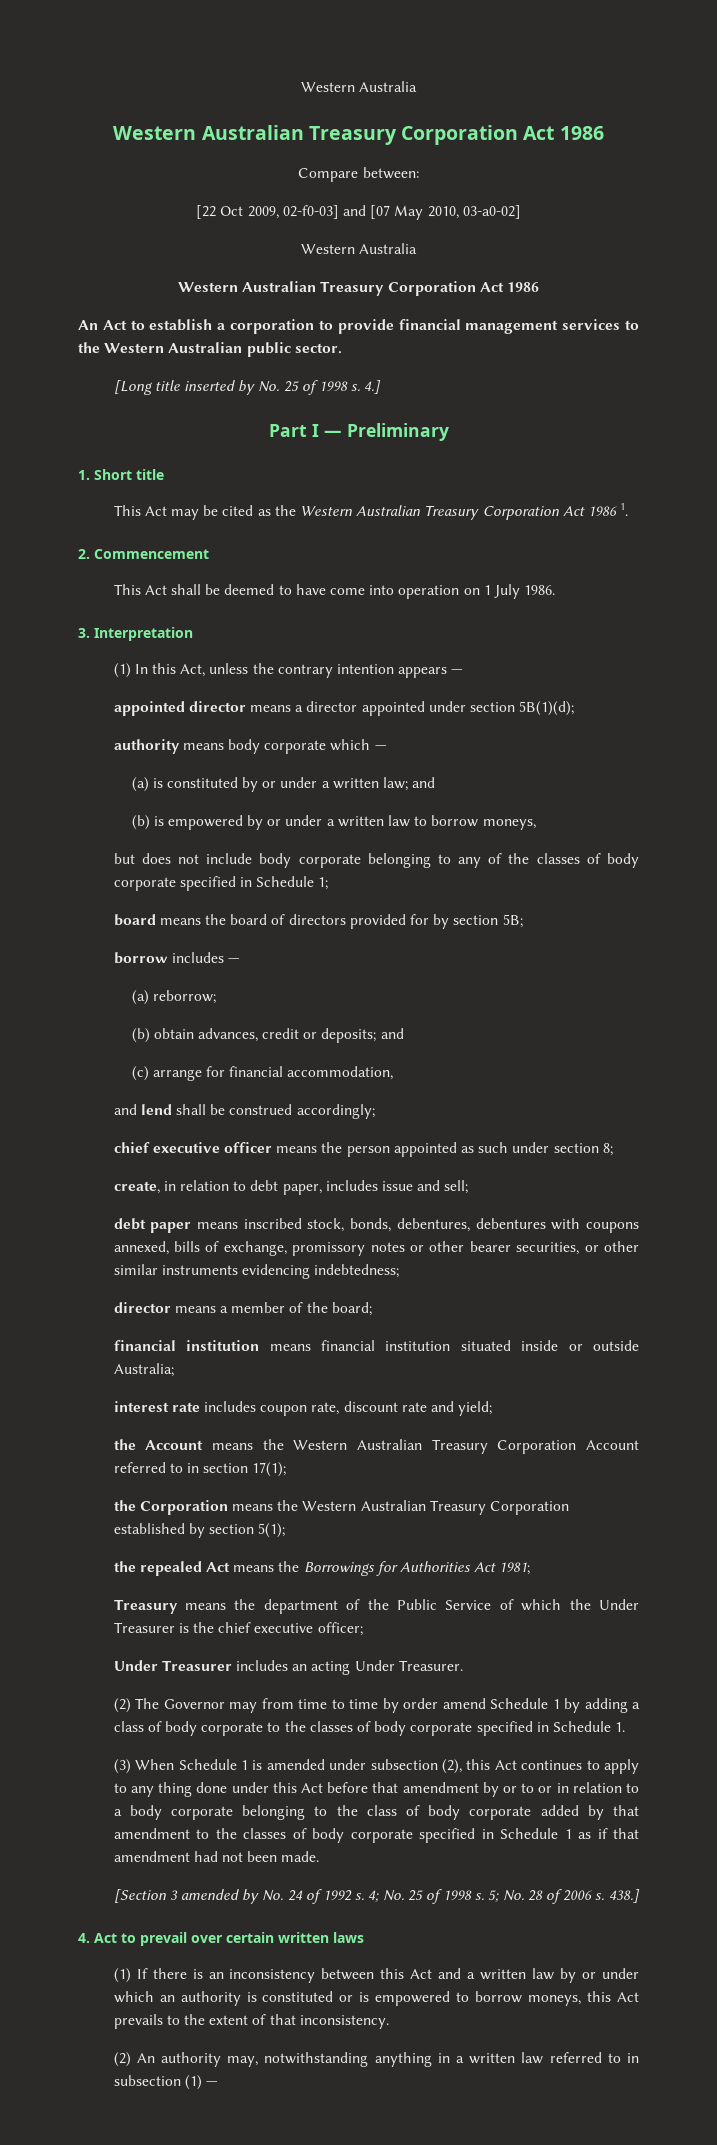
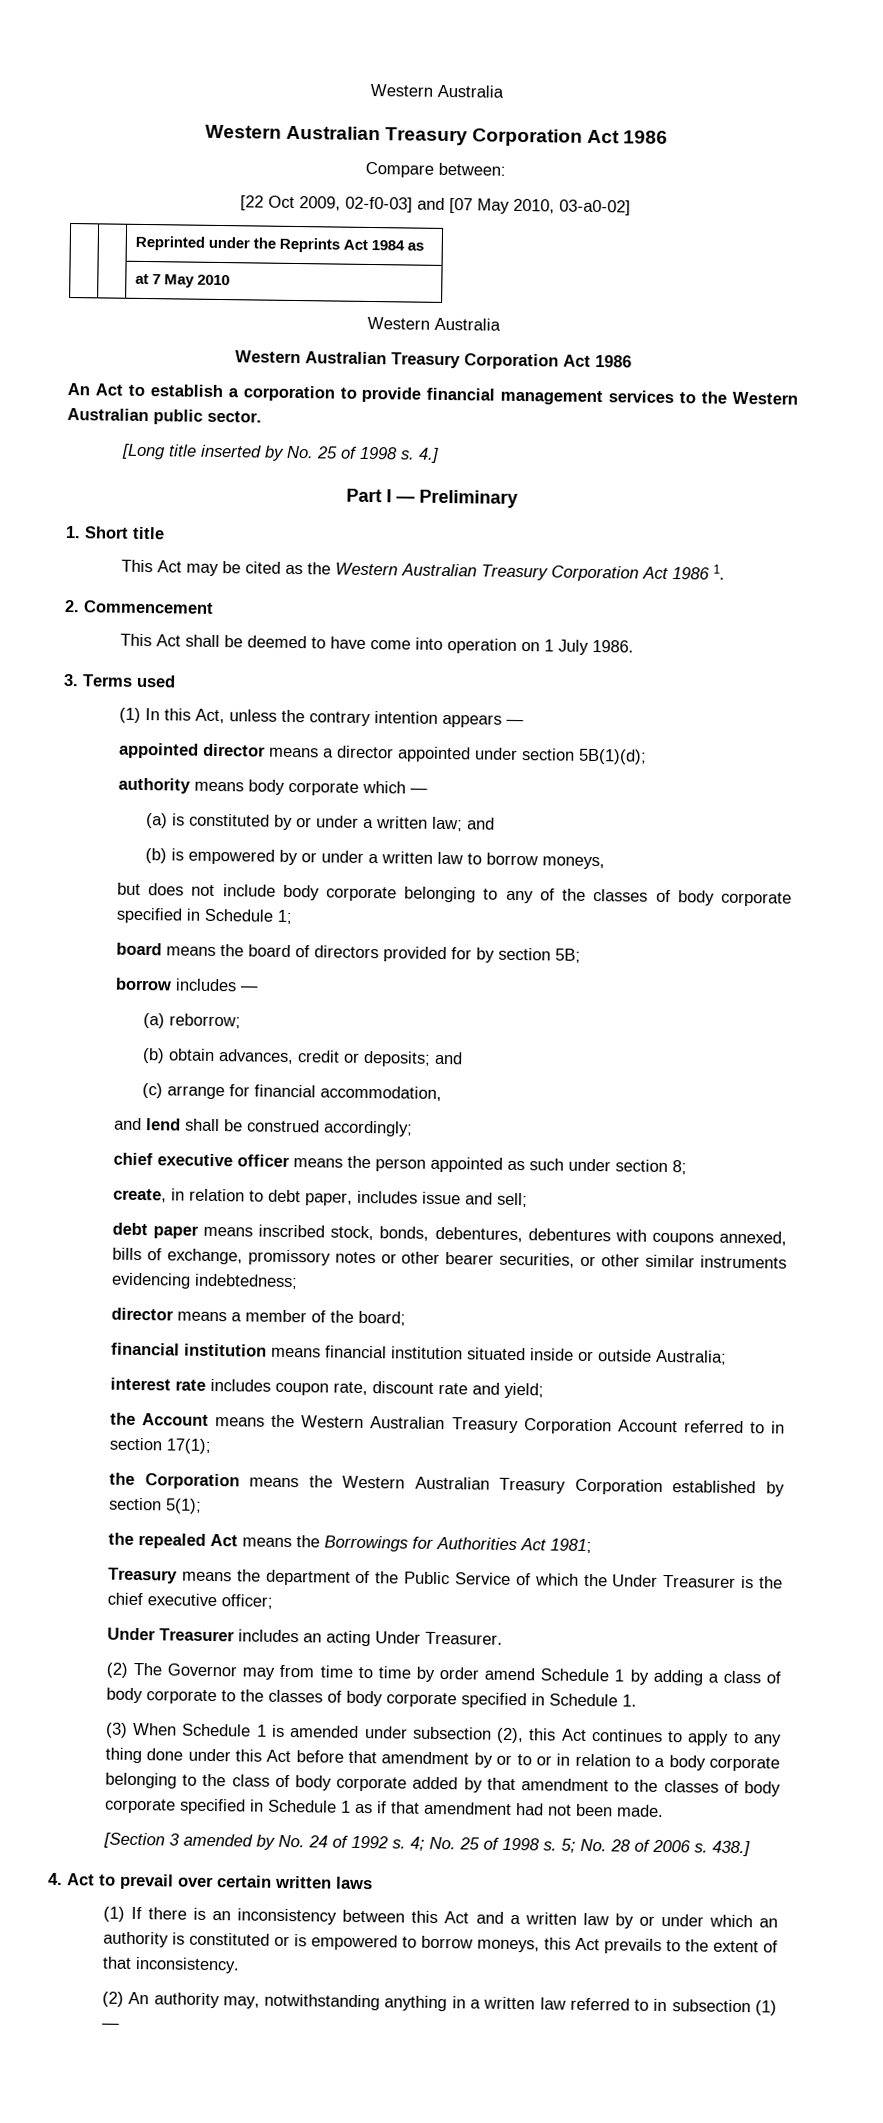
+ | | Reprinted under the Reprints Act 1984 as
+ | | at 7 May 2010
- 3. Interpretation
+ 3. Terms used

